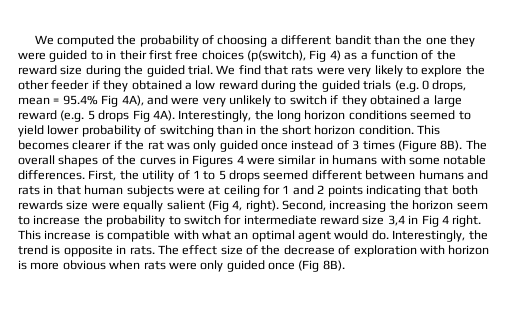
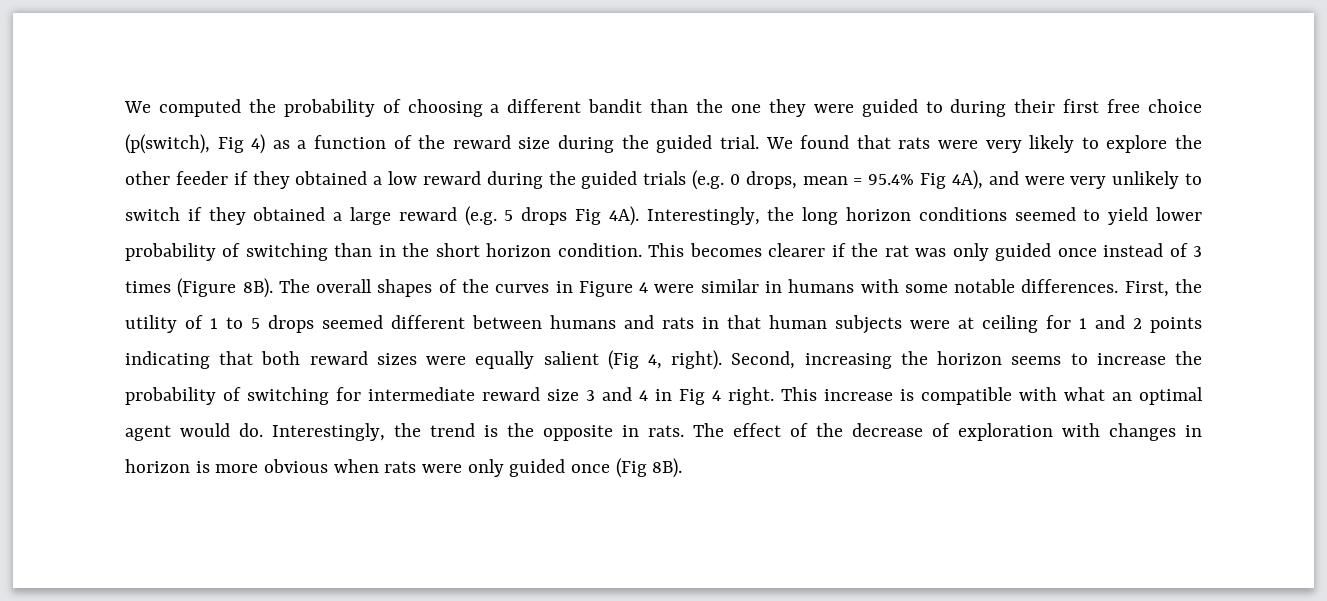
- We computed the probability of choosing a different bandit than the one they were guided to in their first free choices (p(switch), Fig 4) as a function of the reward size during the guided trial.
+ We computed the probability of choosing a different bandit than the one they were guided to during their first free choice (p(switch), Fig 4) as a function of the reward size during the guided trial.
- We find that rats were very likely to explore the other feeder if they obtained a low reward during the guided trials (e.g. 0 drops, mean = 95.4% Fig 4A), and were very unlikely to switch if they obtained a large reward (e.g. 5 drops Fig 4A).
+ We found that rats were very likely to explore the other feeder if they obtained a low reward during the guided trials (e.g. 0 drops, mean = 95.4% Fig 4A), and were very unlikely to switch if they obtained a large reward (e.g. 5 drops Fig 4A).
- The overall shapes of the curves in Figures 4 were similar in humans with some notable differences.
+ The overall shapes of the curves in Figure 4 were similar in humans with some notable differences.
- First, the utility of 1 to 5 drops seemed different between humans and rats in that human subjects were at ceiling for 1 and 2 points indicating that both rewards size were equally salient (Fig 4, right).
+ First, the utility of 1 to 5 drops seemed different between humans and rats in that human subjects were at ceiling for 1 and 2 points indicating that both reward sizes were equally salient (Fig 4, right).
- Second, increasing the horizon seem to increase the probability to switch for intermediate reward size 3,4 in Fig 4 right.
+ Second, increasing the horizon seems to increase the probability of switching for intermediate reward size 3 and 4 in Fig 4 right.
- Interestingly, the trend is opposite in rats.
+ Interestingly, the trend is the opposite in rats.
- The effect size of the decrease of exploration with horizon is more obvious when rats were only guided once (Fig 8B).
+ The effect of the decrease of exploration with changes in horizon is more obvious when rats were only guided once (Fig 8B).

